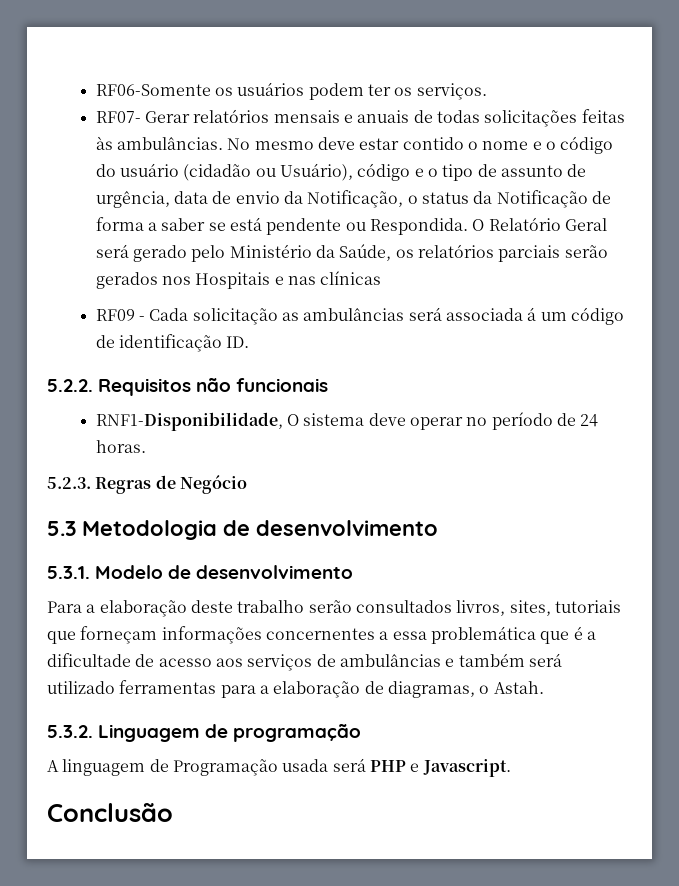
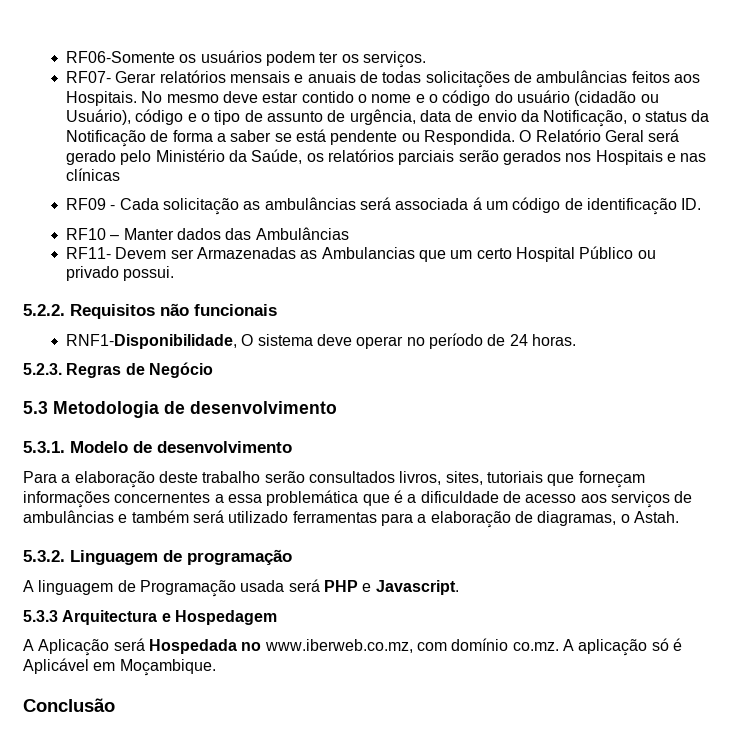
- RF07- Gerar relatórios mensais e anuais de todas solicitações feitas às ambulâncias.
+ RF07- Gerar relatórios mensais e anuais de todas solicitações de ambulâncias feitos aos Hospitais.
+ RF10 – Manter dados das Ambulâncias
+ RF11- Devem ser Armazenadas as Ambulancias que um certo Hospital Público ou privado possui.
- Para a elaboração deste trabalho serão consultados livros, sites, tutoriais que forneçam informações concernentes a essa problemática que é a dificultade de acesso aos serviços de ambulâncias e também será utilizado ferramentas para a elaboração de diagramas, o Astah.
+ Para a elaboração deste trabalho serão consultados livros, sites, tutoriais que forneçam informações concernentes a essa problemática que é a dificuldade de acesso aos serviços de ambulâncias e também será utilizado ferramentas para a elaboração de diagramas, o Astah.
+ 5.3.3 Arquitectura e Hospedagem
+ A Aplicação será Hospedada no www.iberweb.co.mz, com domínio co.mz. A aplicação só é Aplicável em Moçambique.

